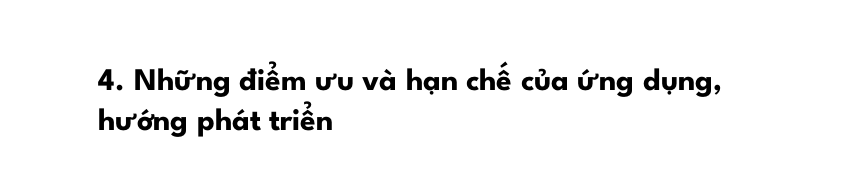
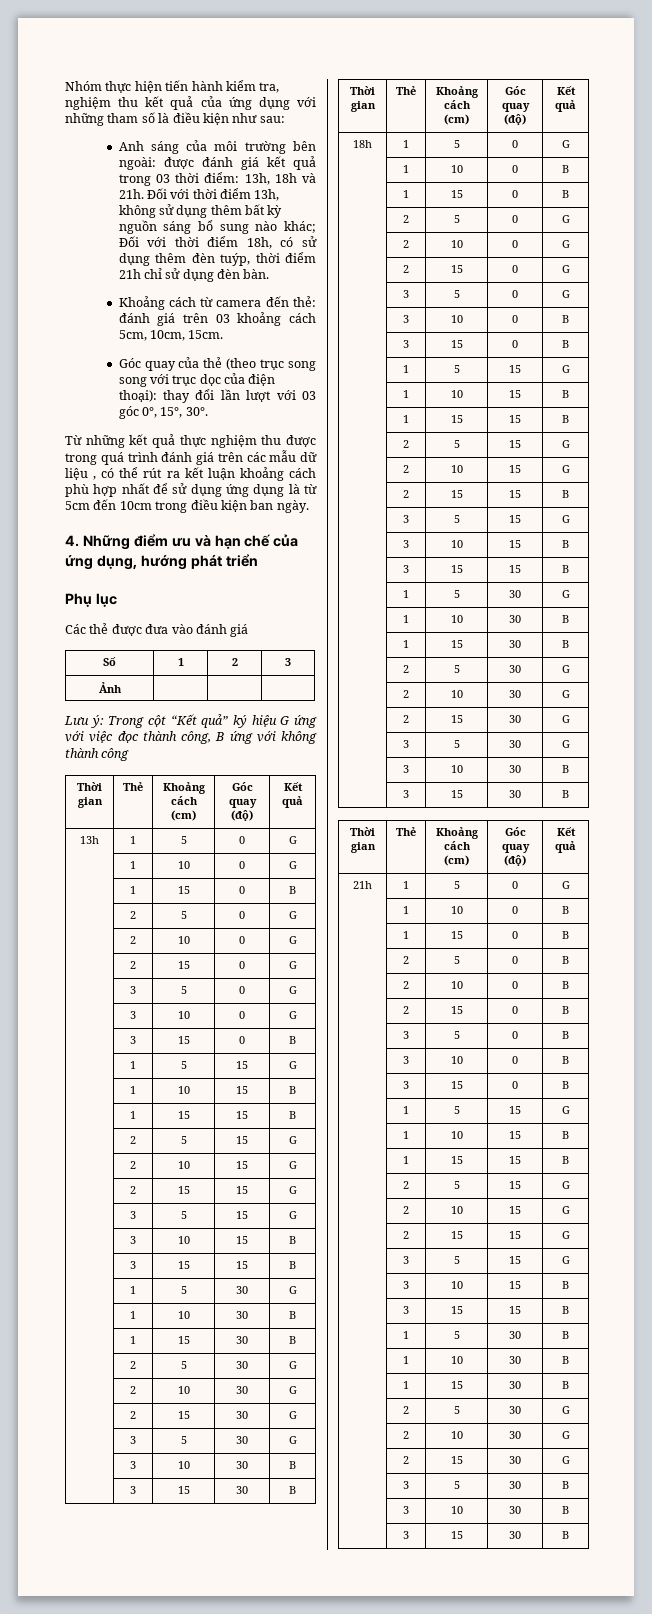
+ Nhóm thực hiện tiến hành kiểm tra, nghiệm thu kết quả của ứng dụng với những tham số là điều kiện như sau:
+ Anh sáng của môi trường bên ngoài: được đánh giá kết quả trong 03 thời điểm: 13h, 18h và 21h. Đối với thời điểm 13h, không sử dụng thêm bất kỳ nguồn sáng bổ sung nào khác; Đối với thời điểm 18h, có sử dụng thêm đèn tuýp, thời điểm 21h chỉ sử dụng đèn bàn.
+ Khoảng cách từ camera đến thẻ: đánh giá trên 03 khoảng cách 5cm, 10cm, 15cm.
+ Góc quay của thẻ (theo trục song song với trục dọc của điện thoại): thay đổi lần lượt với 03 góc 0°, 15°, 30°.
+ Từ những kết quả thực nghiệm thu được trong quá trình đánh giá trên các mẫu dữ liệu , có thể rút ra kết luận khoảng cách phù hợp nhất để sử dụng ứng dụng là từ 5cm đến 10cm trong điều kiện ban ngày.
+ Phụ lục
+ Các thẻ được đưa vào đánh giá
+ Số | 1 | 2 | 3
+ Ảnh | | |
+ Lưu ý: Trong cột “Kết quả” ký hiệu G ứng với việc đọc thành công, B ứng với không thành công
+ Thời gian | Thẻ | Khoảng cách (cm) | Góc quay (độ) | Kết quả
+ 13h | 1 | 5 | 0 | G
+ | 1 | 10 | 0 | G
+ | 1 | 15 | 0 | B
+ | 2 | 5 | 0 | G
+ | 2 | 10 | 0 | G
+ | 2 | 15 | 0 | G
+ | 3 | 5 | 0 | G
+ | 3 | 10 | 0 | G
+ | 3 | 15 | 0 | B
+ | 1 | 5 | 15 | G
+ | 1 | 10 | 15 | B
+ | 1 | 15 | 15 | B
+ | 2 | 5 | 15 | G
+ | 2 | 10 | 15 | G
+ | 2 | 15 | 15 | G
+ | 3 | 5 | 15 | G
+ | 3 | 10 | 15 | B
+ | 3 | 15 | 15 | B
+ | 1 | 5 | 30 | G
+ | 1 | 10 | 30 | B
+ | 1 | 15 | 30 | B
+ | 2 | 5 | 30 | G
+ | 2 | 10 | 30 | G
+ | 2 | 15 | 30 | G
+ | 3 | 5 | 30 | G
+ | 3 | 10 | 30 | B
+ | 3 | 15 | 30 | B
+ Thời gian | Thẻ | Khoảng cách (cm) | Góc quay (độ) | Kết quả
+ 18h | 1 | 5 | 0 | G
+ | 1 | 10 | 0 | B
+ | 1 | 15 | 0 | B
+ | 2 | 5 | 0 | G
+ | 2 | 10 | 0 | G
+ | 2 | 15 | 0 | G
+ | 3 | 5 | 0 | G
+ | 3 | 10 | 0 | B
+ | 3 | 15 | 0 | B
+ | 1 | 5 | 15 | G
+ | 1 | 10 | 15 | B
+ | 1 | 15 | 15 | B
+ | 2 | 5 | 15 | G
+ | 2 | 10 | 15 | G
+ | 2 | 15 | 15 | B
+ | 3 | 5 | 15 | G
+ | 3 | 10 | 15 | B
+ | 3 | 15 | 15 | B
+ | 1 | 5 | 30 | G
+ | 1 | 10 | 30 | B
+ | 1 | 15 | 30 | B
+ | 2 | 5 | 30 | G
+ | 2 | 10 | 30 | G
+ | 2 | 15 | 30 | G
+ | 3 | 5 | 30 | G
+ | 3 | 10 | 30 | B
+ | 3 | 15 | 30 | B
+ Thời gian | Thẻ | Khoảng cách (cm) | Góc quay (độ) | Kết quả
+ 21h | 1 | 5 | 0 | G
+ | 1 | 10 | 0 | B
+ | 1 | 15 | 0 | B
+ | 2 | 5 | 0 | B
+ | 2 | 10 | 0 | B
+ | 2 | 15 | 0 | B
+ | 3 | 5 | 0 | B
+ | 3 | 10 | 0 | B
+ | 3 | 15 | 0 | B
+ | 1 | 5 | 15 | G
+ | 1 | 10 | 15 | B
+ | 1 | 15 | 15 | B
+ | 2 | 5 | 15 | G
+ | 2 | 10 | 15 | G
+ | 2 | 15 | 15 | G
+ | 3 | 5 | 15 | G
+ | 3 | 10 | 15 | B
+ | 3 | 15 | 15 | B
+ | 1 | 5 | 30 | B
+ | 1 | 10 | 30 | B
+ | 1 | 15 | 30 | B
+ | 2 | 5 | 30 | G
+ | 2 | 10 | 30 | G
+ | 2 | 15 | 30 | G
+ | 3 | 5 | 30 | B
+ | 3 | 10 | 30 | B
+ | 3 | 15 | 30 | B

